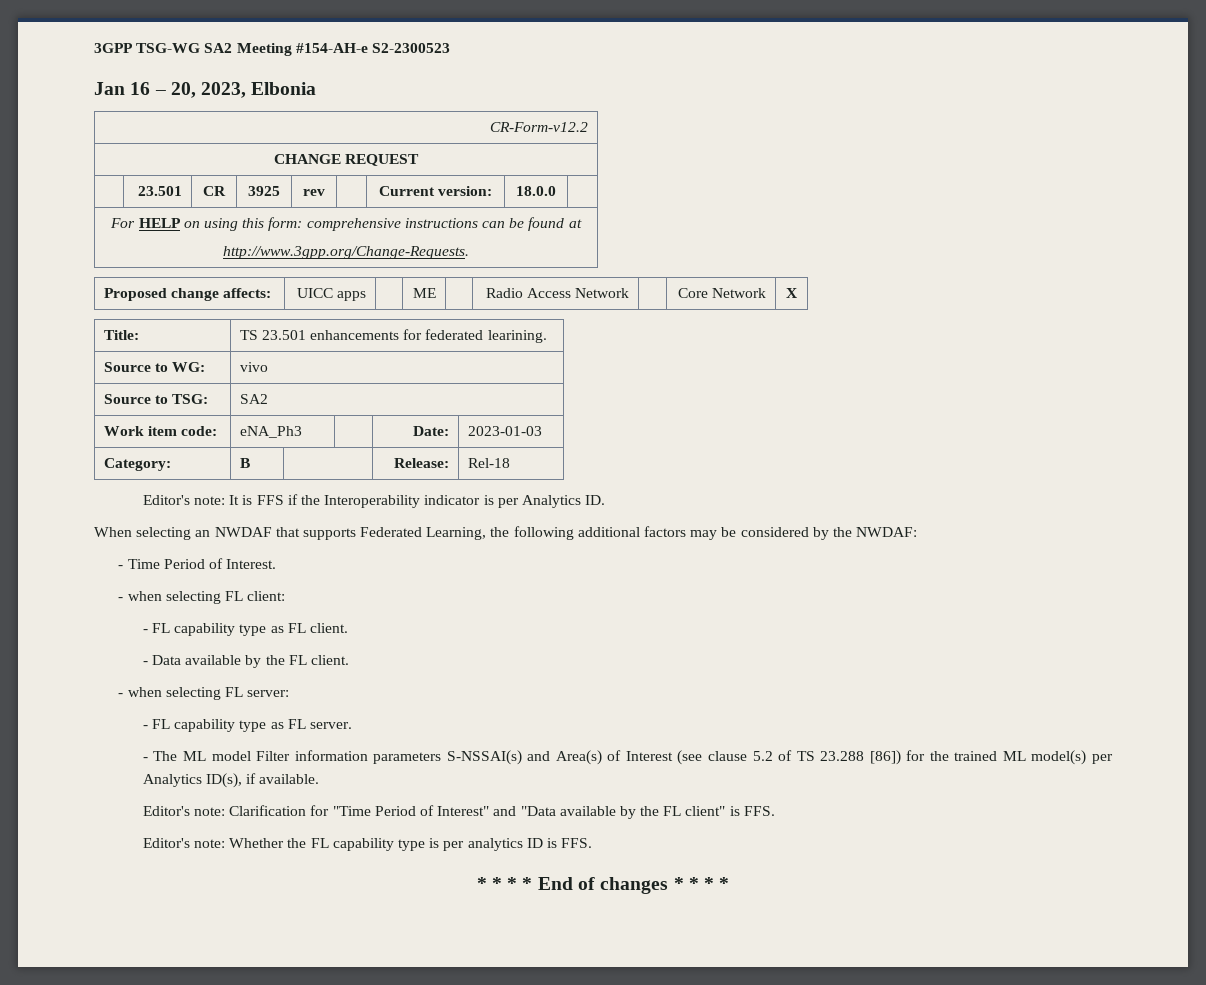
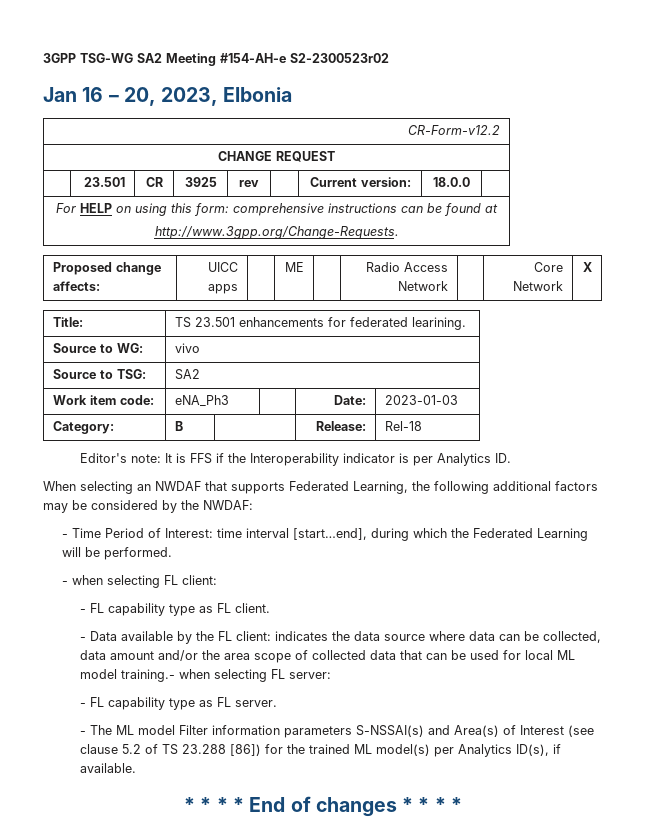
- 3GPP TSG-WG SA2 Meeting #154-AH-e S2-2300523
+ 3GPP TSG-WG SA2 Meeting #154-AH-e S2-2300523r02
- - Time Period of Interest.
+ - Time Period of Interest: time interval [start…end], during which the Federated Learning will be performed.
- - Data available by the FL client.
- - when selecting FL server:
+ - Data available by the FL client: indicates the data source where data can be collected, data amount and/or the area scope of collected data that can be used for local ML model training.- when selecting FL server:
- Editor's note: Clarification for "Time Period of Interest" and "Data available by the FL client" is FFS.
- Editor's note: Whether the FL capability type is per analytics ID is FFS.

